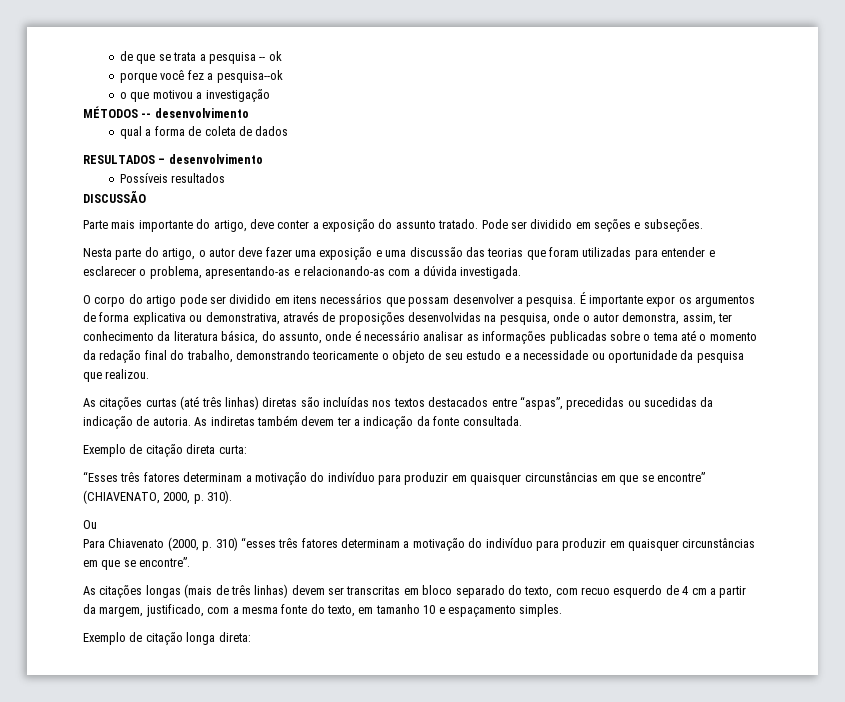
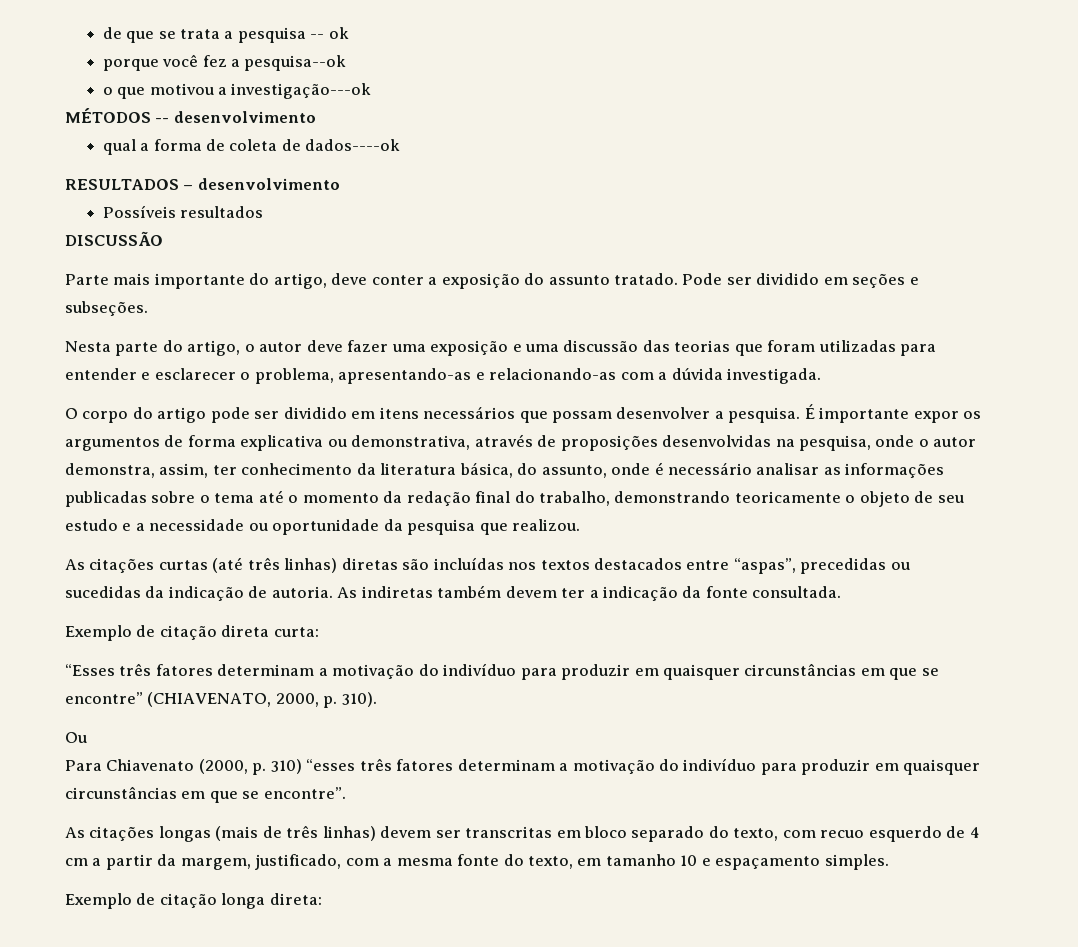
- o que motivou a investigação
+ o que motivou a investigação---ok
- qual a forma de coleta de dados
+ qual a forma de coleta de dados----ok

